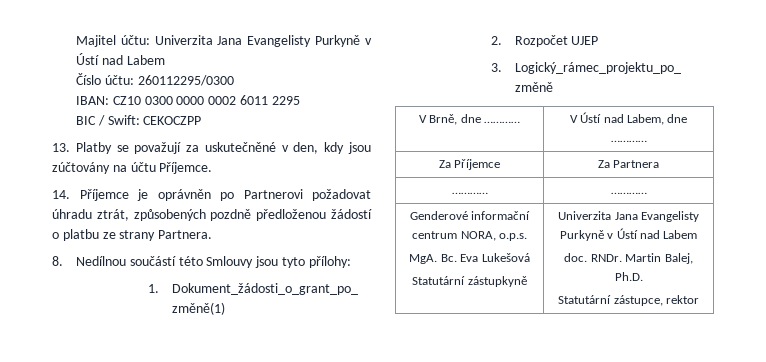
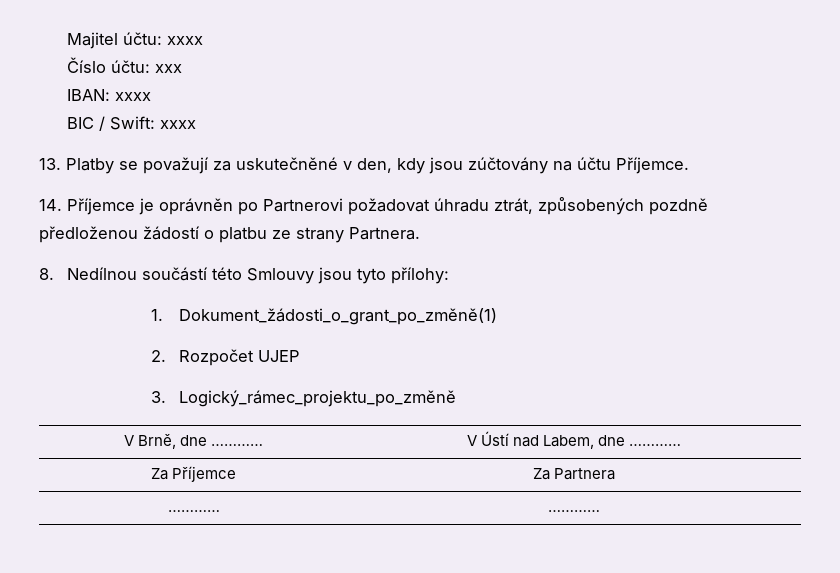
- Majitel účtu: Univerzita Jana Evangelisty Purkyně v Ústí nad Labem
+ Majitel účtu: xxxx
- Číslo účtu: 260112295/0300
+ Číslo účtu: xxx
- IBAN: CZ10 0300 0000 0002 6011 2295
+ IBAN: xxxx
- BIC / Swift: CEKOCZPP
+ BIC / Swift: xxxx
- Genderové informační centrum NORA, o.p.s.
- MgA. Bc. Eva Lukešová
- Statutární zástupkyně | Univerzita Jana Evangelisty Purkyně v Ústí nad Labem
- doc. RNDr. Martin Balej, Ph.D.
- Statutární zástupce, rektor

